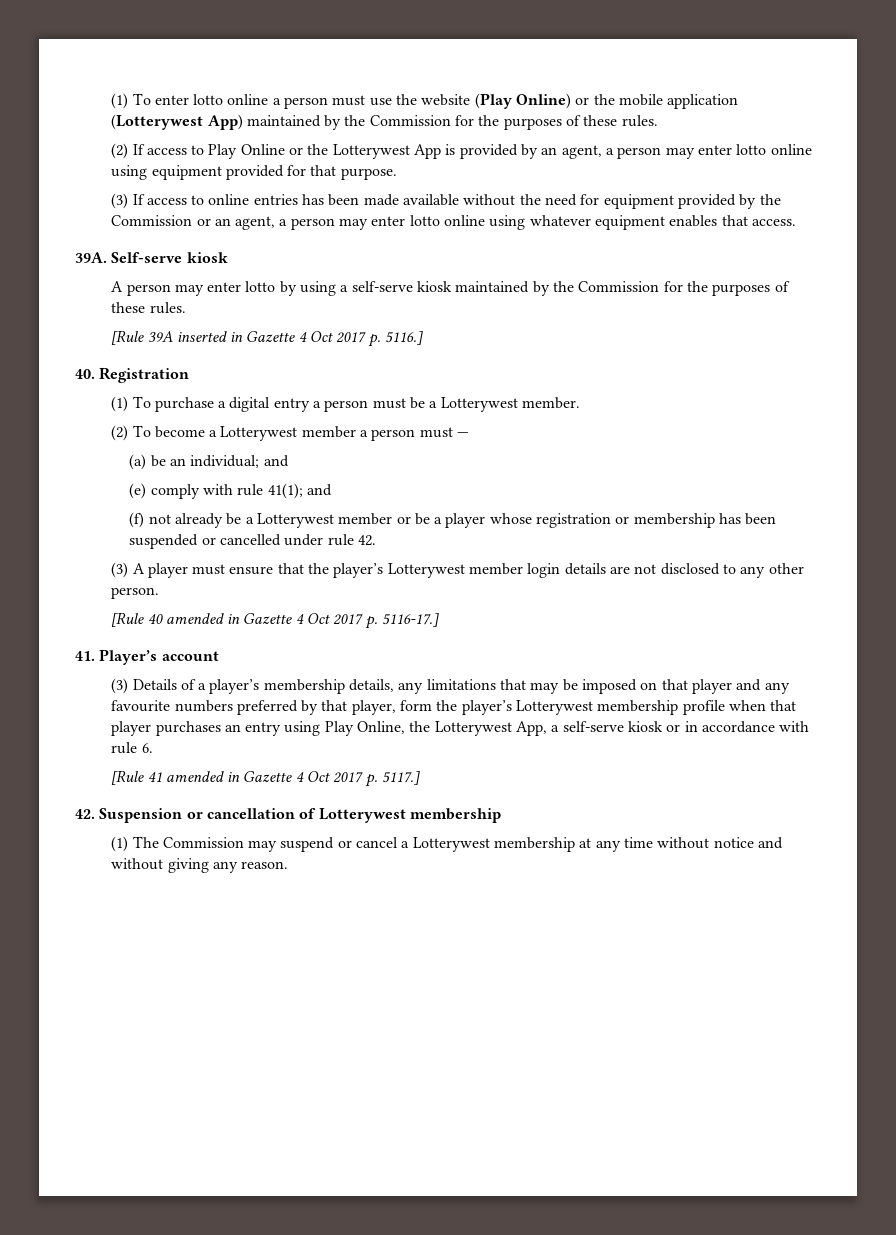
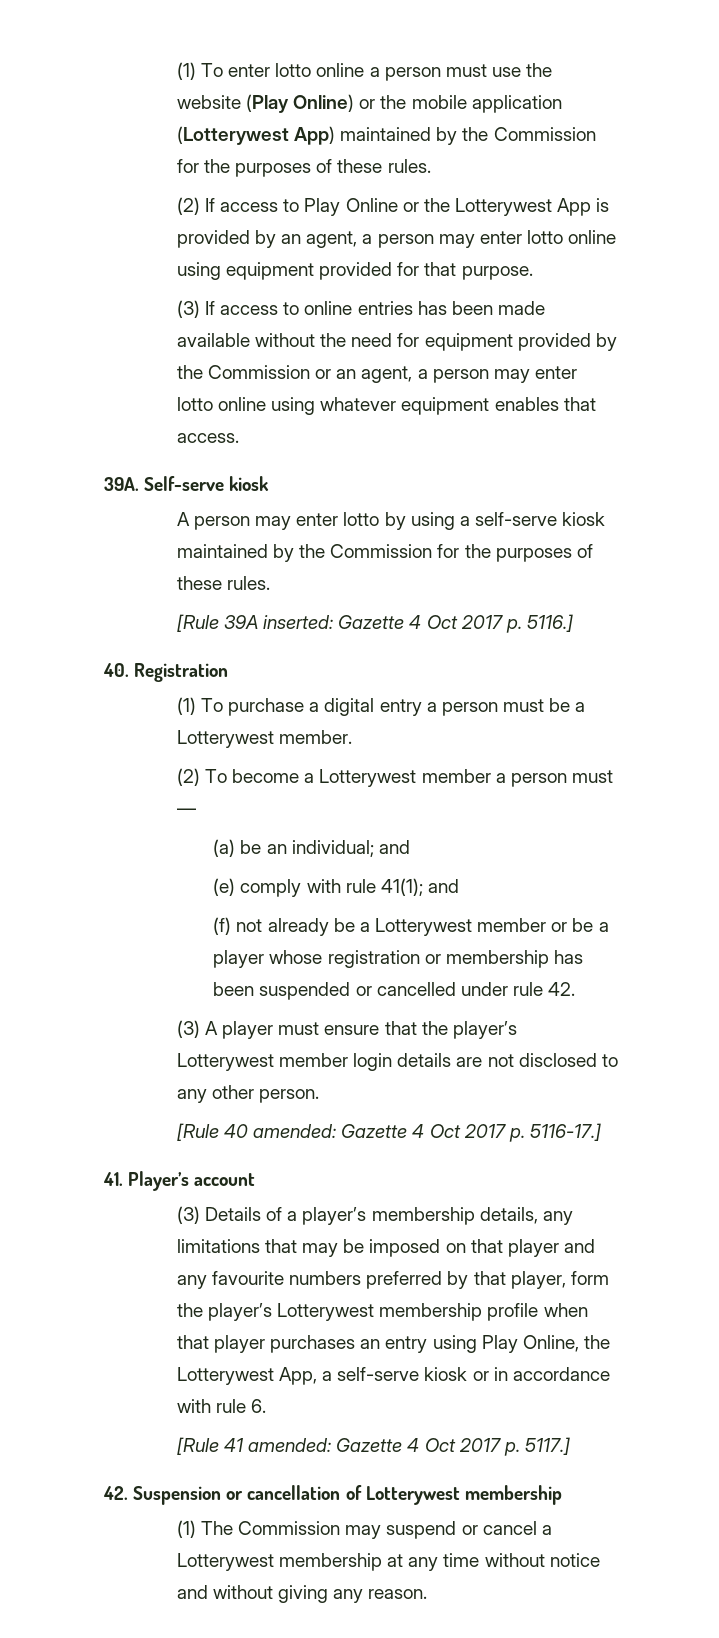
- [Rule 39A inserted in Gazette 4 Oct 2017 p. 5116.]
+ [Rule 39A inserted: Gazette 4 Oct 2017 p. 5116.]
- [Rule 40 amended in Gazette 4 Oct 2017 p. 5116-17.]
+ [Rule 40 amended: Gazette 4 Oct 2017 p. 5116-17.]
- [Rule 41 amended in Gazette 4 Oct 2017 p. 5117.]
+ [Rule 41 amended: Gazette 4 Oct 2017 p. 5117.]

